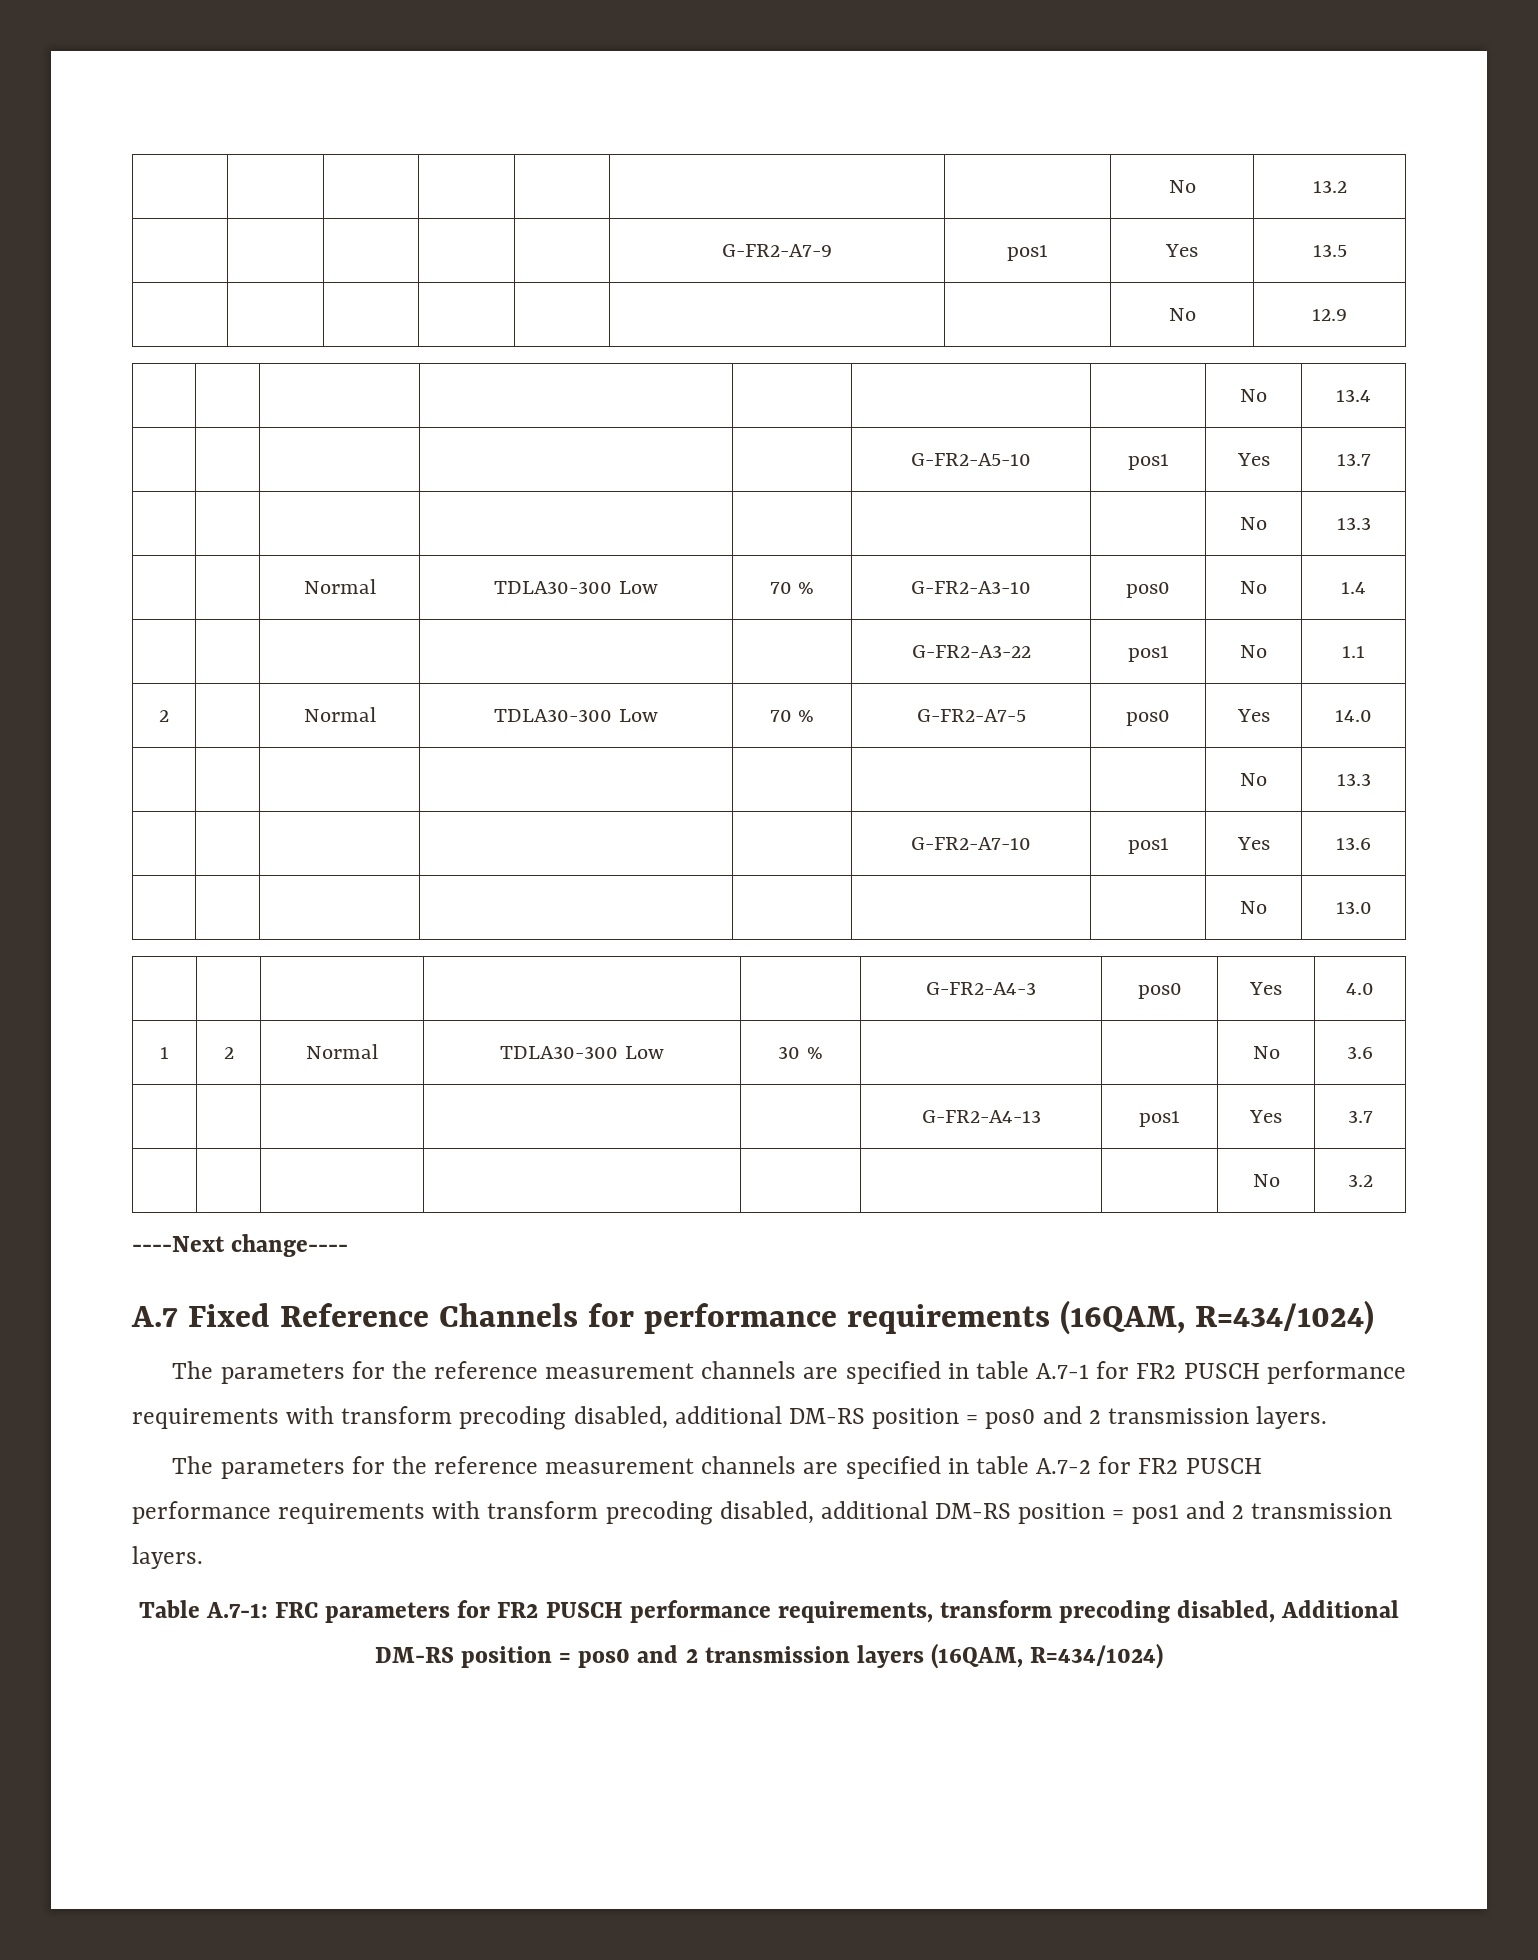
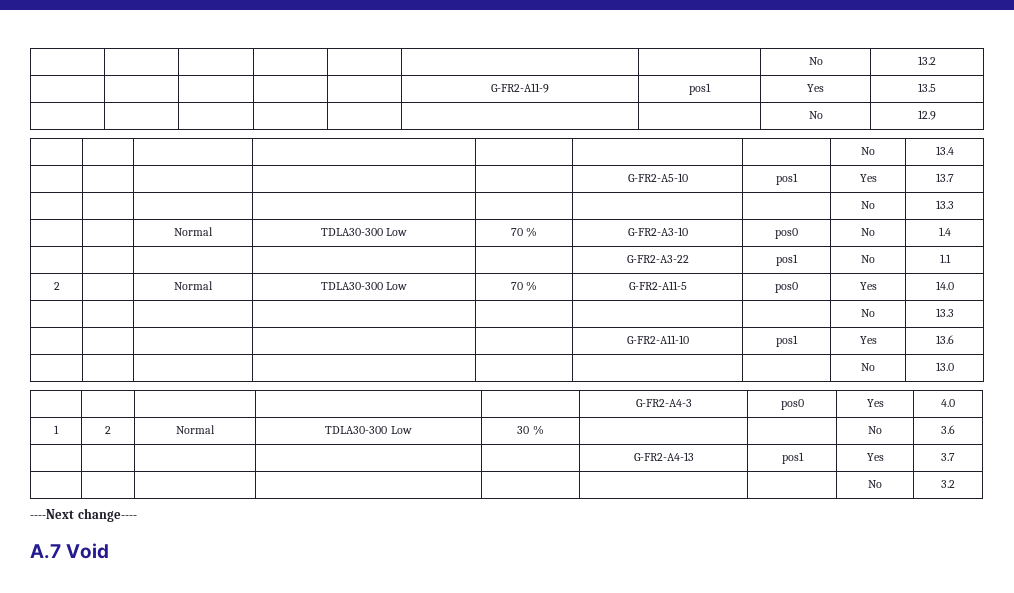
- | | | | | G-FR2-A7-9 | pos1 | Yes | 13.5
+ | | | | | G-FR2-A11-9 | pos1 | Yes | 13.5
- 2 | | Normal | TDLA30-300 Low | 70 % | G-FR2-A7-5 | pos0 | Yes | 14.0
+ 2 | | Normal | TDLA30-300 Low | 70 % | G-FR2-A11-5 | pos0 | Yes | 14.0
- | | | | | G-FR2-A7-10 | pos1 | Yes | 13.6
+ | | | | | G-FR2-A11-10 | pos1 | Yes | 13.6
- A.7 Fixed Reference Channels for performance requirements (16QAM, R=434/1024)
- The parameters for the reference measurement channels are specified in table A.7-1 for FR2 PUSCH performance requirements with transform precoding disabled, additional DM-RS position = pos0 and 2 transmission layers.
- The parameters for the reference measurement channels are specified in table A.7-2 for FR2 PUSCH performance requirements with transform precoding disabled, additional DM-RS position = pos1 and 2 transmission layers.
- Table A.7-1: FRC parameters for FR2 PUSCH performance requirements, transform precoding disabled, Additional DM-RS position = pos0 and 2 transmission layers (16QAM, R=434/1024)
+ A.7 Void

